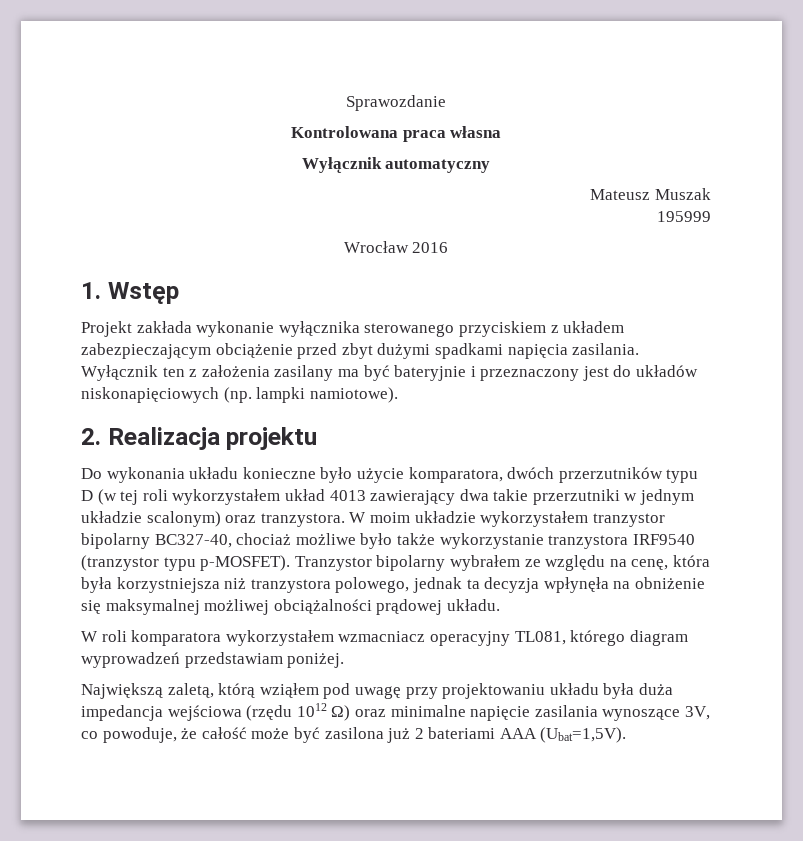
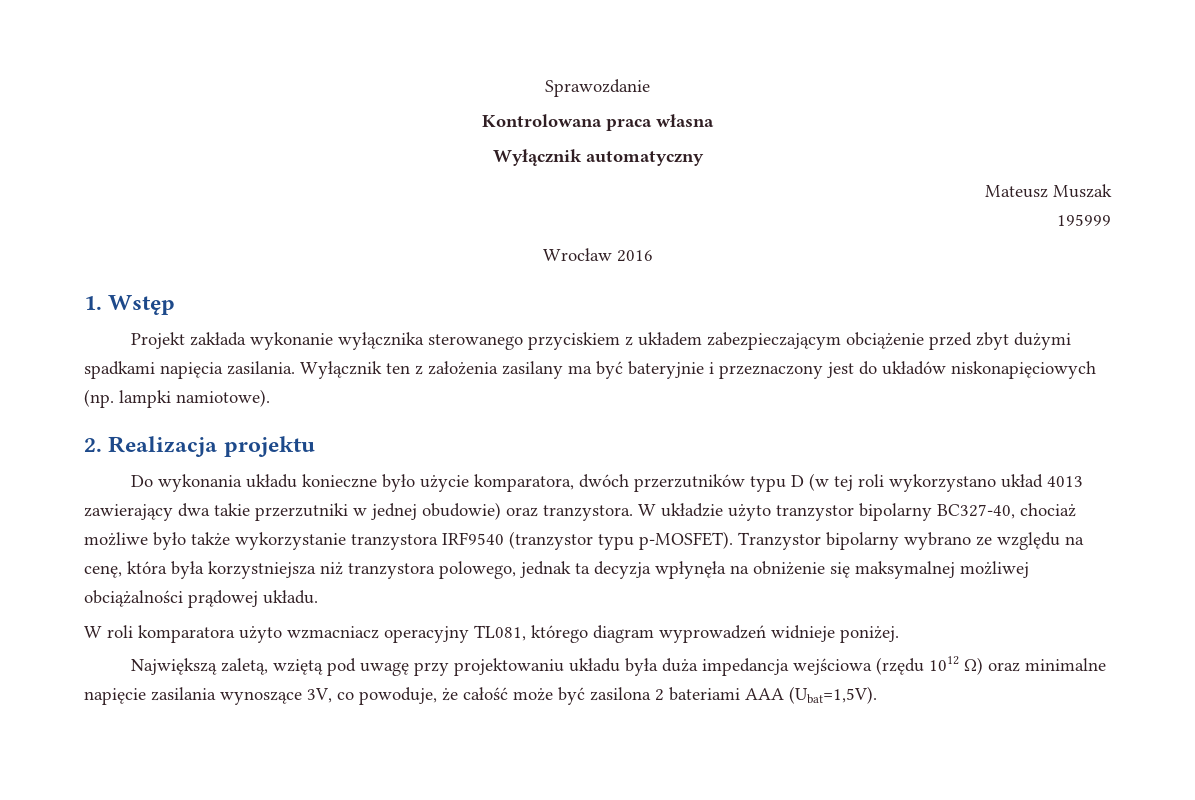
- Do wykonania układu konieczne było użycie komparatora, dwóch przerzutników typu D (w tej roli wykorzystałem układ 4013 zawierający dwa takie przerzutniki w jednym układzie scalonym) oraz tranzystora. W moim układzie wykorzystałem tranzystor bipolarny BC327-40, chociaż możliwe było także wykorzystanie tranzystora IRF9540 (tranzystor typu p-MOSFET).
+ Do wykonania układu konieczne było użycie komparatora, dwóch przerzutników typu D (w tej roli wykorzystano układ 4013 zawierający dwa takie przerzutniki w jednej obudowie) oraz tranzystora. W układzie użyto tranzystor bipolarny BC327-40, chociaż możliwe było także wykorzystanie tranzystora IRF9540 (tranzystor typu p-MOSFET).
- Tranzystor bipolarny wybrałem ze względu na cenę, która była korzystniejsza niż tranzystora polowego, jednak ta decyzja wpłynęła na obniżenie się maksymalnej możliwej obciążalności prądowej układu.
+ Tranzystor bipolarny wybrano ze względu na cenę, która była korzystniejsza niż tranzystora polowego, jednak ta decyzja wpłynęła na obniżenie się maksymalnej możliwej obciążalności prądowej układu.
- W roli komparatora wykorzystałem wzmacniacz operacyjny TL081, którego diagram wyprowadzeń przedstawiam poniżej.
+ W roli komparatora użyto wzmacniacz operacyjny TL081, którego diagram wyprowadzeń widnieje poniżej.
- Największą zaletą, którą wziąłem pod uwagę przy projektowaniu układu była duża impedancja wejściowa (rzędu 1012 Ω) oraz minimalne napięcie zasilania wynoszące 3V, co powoduje, że całość może być zasilona już 2 bateriami AAA (Ubat=1,5V).
+ Największą zaletą, wziętą pod uwagę przy projektowaniu układu była duża impedancja wejściowa (rzędu 1012 Ω) oraz minimalne napięcie zasilania wynoszące 3V, co powoduje, że całość może być zasilona 2 bateriami AAA (Ubat=1,5V).

